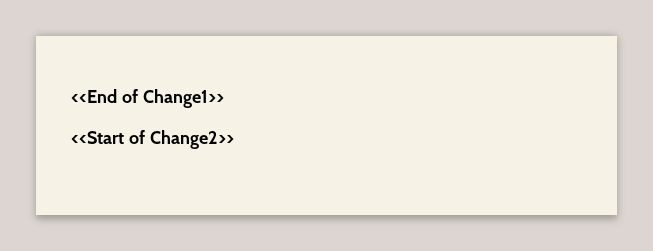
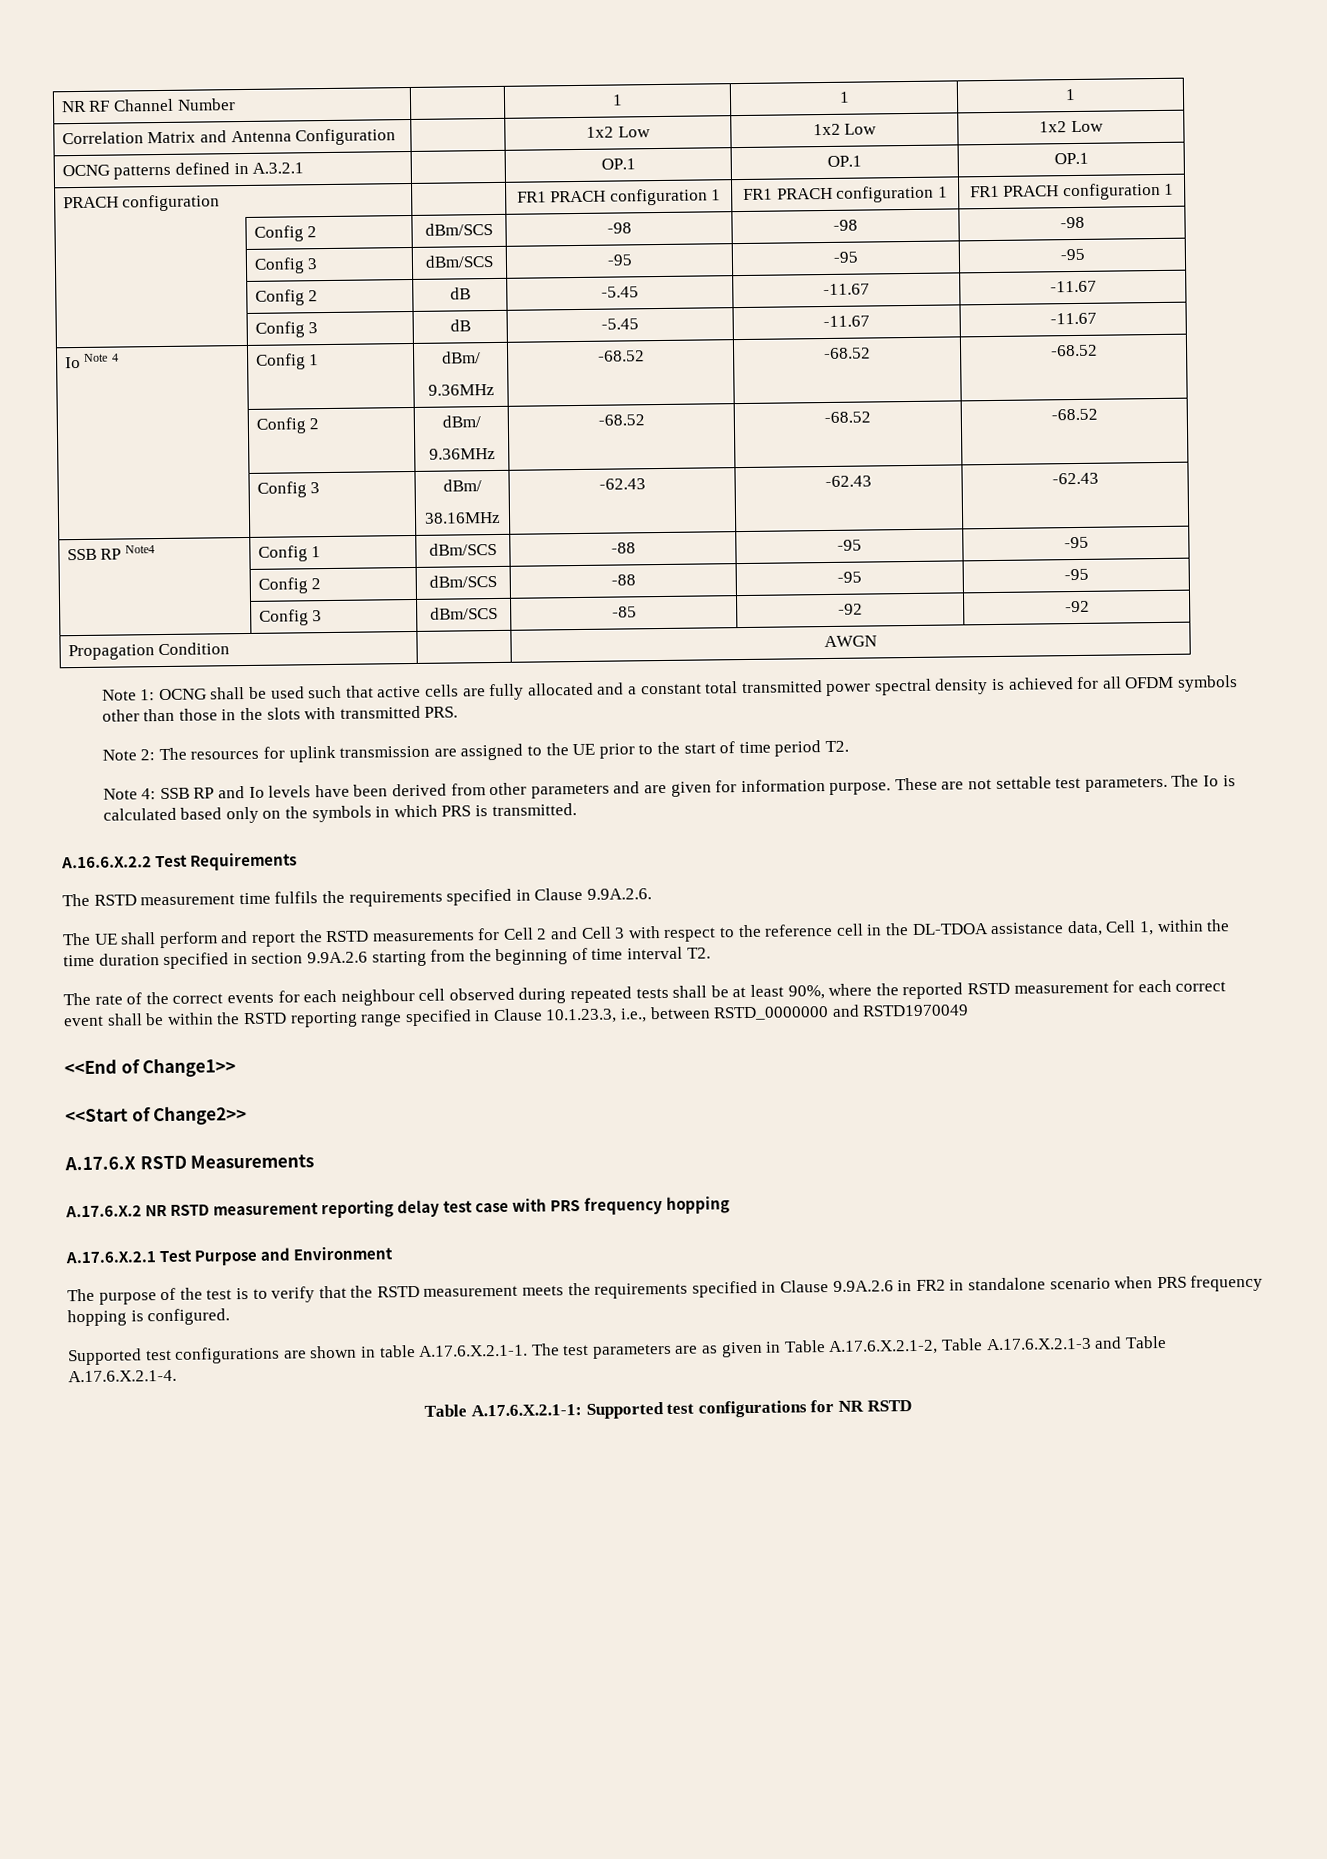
+ NR RF Channel Number | | 1 | 1 | 1
+ Correlation Matrix and Antenna Configuration | | 1x2 Low | 1x2 Low | 1x2 Low
+ OCNG patterns defined in A.3.2.1 | | OP.1 | OP.1 | OP.1
+ PRACH configuration | | FR1 PRACH configuration 1 | FR1 PRACH configuration 1 | FR1 PRACH configuration 1
+ | Config 2 | dBm/SCS | -98 | -98 | -98
+ | Config 3 | dBm/SCS | -95 | -95 | -95
+ | Config 2 | dB | -5.45 | -11.67 | -11.67
+ | Config 3 | dB | -5.45 | -11.67 | -11.67
+ Io Note 4 | Config 1 | dBm/
+ 9.36MHz | -68.52 | -68.52 | -68.52
+ | Config 2 | dBm/
+ 9.36MHz | -68.52 | -68.52 | -68.52
+ | Config 3 | dBm/
+ 38.16MHz | -62.43 | -62.43 | -62.43
+ SSB RP Note4 | Config 1 | dBm/SCS | -88 | -95 | -95
+ | Config 2 | dBm/SCS | -88 | -95 | -95
+ | Config 3 | dBm/SCS | -85 | -92 | -92
+ Propagation Condition | | AWGN
+ Note 1: OCNG shall be used such that active cells are fully allocated and a constant total transmitted power spectral density is achieved for all OFDM symbols other than those in the slots with transmitted PRS.
+ Note 2: The resources for uplink transmission are assigned to the UE prior to the start of time period T2.
+ Note 4: SSB RP and Io levels have been derived from other parameters and are given for information purpose. These are not settable test parameters. The Io is calculated based only on the symbols in which PRS is transmitted.
+ A.16.6.X.2.2 Test Requirements
+ The RSTD measurement time fulfils the requirements specified in Clause 9.9A.2.6.
+ The UE shall perform and report the RSTD measurements for Cell 2 and Cell 3 with respect to the reference cell in the DL-TDOA assistance data, Cell 1, within the time duration specified in section 9.9A.2.6 starting from the beginning of time interval T2.
+ The rate of the correct events for each neighbour cell observed during repeated tests shall be at least 90%, where the reported RSTD measurement for each correct event shall be within the RSTD reporting range specified in Clause 10.1.23.3, i.e., between RSTD_0000000 and RSTD1970049
+ A.17.6.X RSTD Measurements
+ A.17.6.X.2 NR RSTD measurement reporting delay test case with PRS frequency hopping
+ A.17.6.X.2.1 Test Purpose and Environment
+ The purpose of the test is to verify that the RSTD measurement meets the requirements specified in Clause 9.9A.2.6 in FR2 in standalone scenario when PRS frequency hopping is configured.
+ Supported test configurations are shown in table A.17.6.X.2.1-1. The test parameters are as given in Table A.17.6.X.2.1-2, Table A.17.6.X.2.1-3 and Table A.17.6.X.2.1-4.
+ Table A.17.6.X.2.1-1: Supported test configurations for NR RSTD

